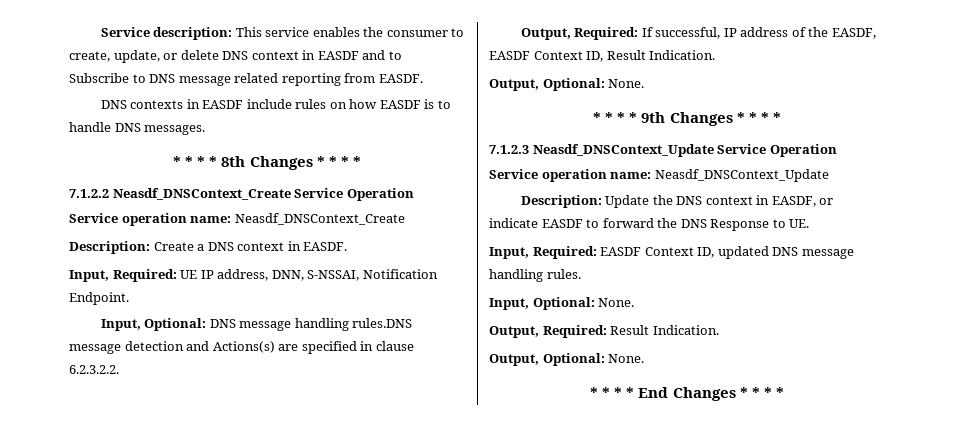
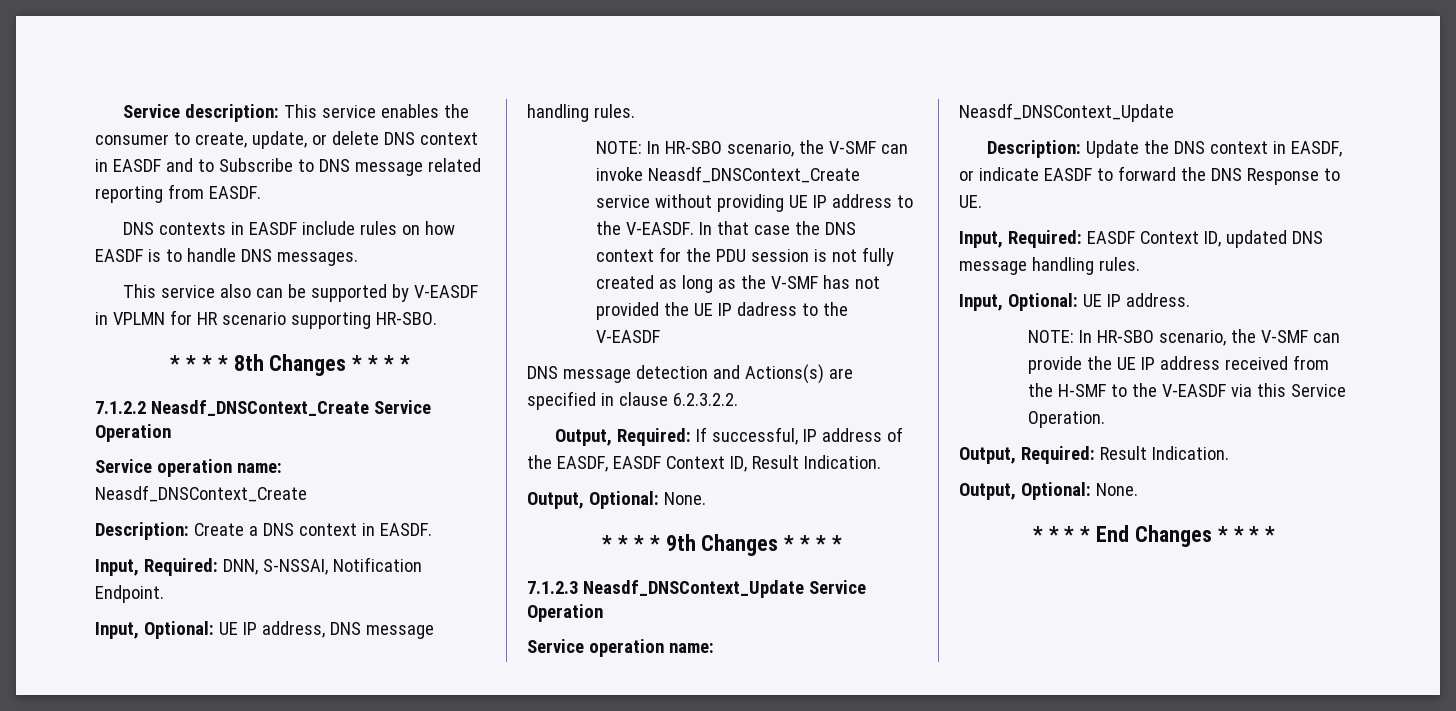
+ This service also can be supported by V-EASDF in VPLMN for HR scenario supporting HR-SBO.
- Input, Required: UE IP address, DNN, S-NSSAI, Notification Endpoint.
+ Input, Required: DNN, S-NSSAI, Notification Endpoint.
- Input, Optional: DNS message handling rules.DNS message detection and Actions(s) are specified in clause 6.2.3.2.2.
+ Input, Optional: UE IP address, DNS message handling rules.
+ NOTE: In HR-SBO scenario, the V-SMF can invoke Neasdf_DNSContext_Create service without providing UE IP address to the V-EASDF. In that case the DNS context for the PDU session is not fully created as long as the V-SMF has not provided the UE IP dadress to the V-EASDF
+ DNS message detection and Actions(s) are specified in clause 6.2.3.2.2.
- Input, Optional: None.
+ Input, Optional: UE IP address.
+ NOTE: In HR-SBO scenario, the V-SMF can provide the UE IP address received from the H-SMF to the V-EASDF via this Service Operation.

